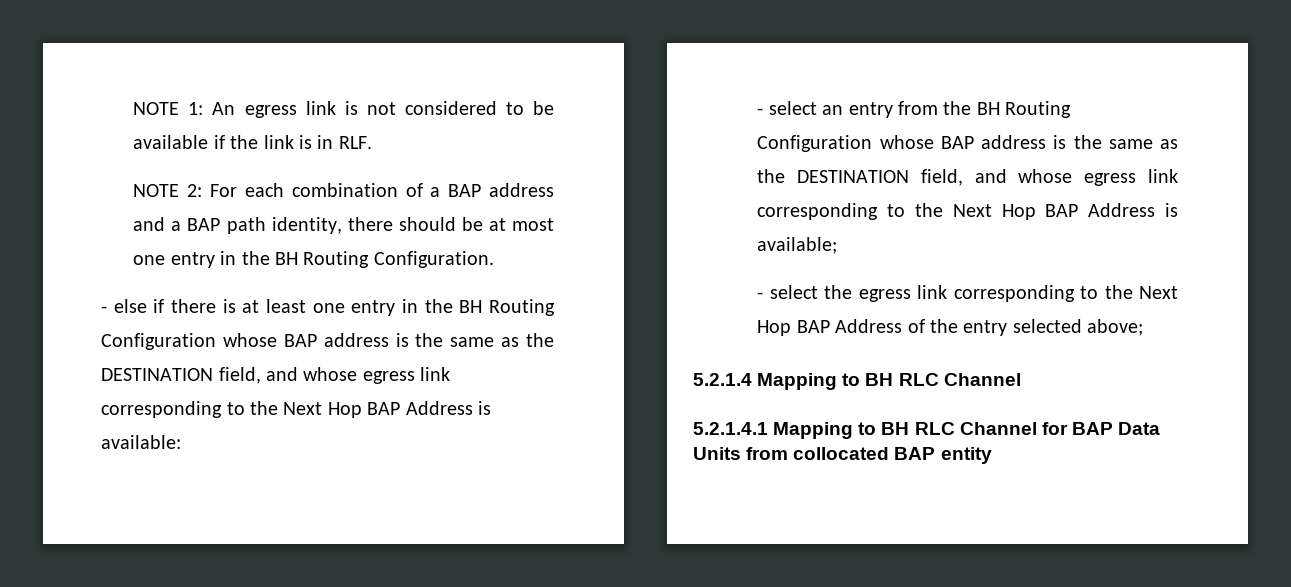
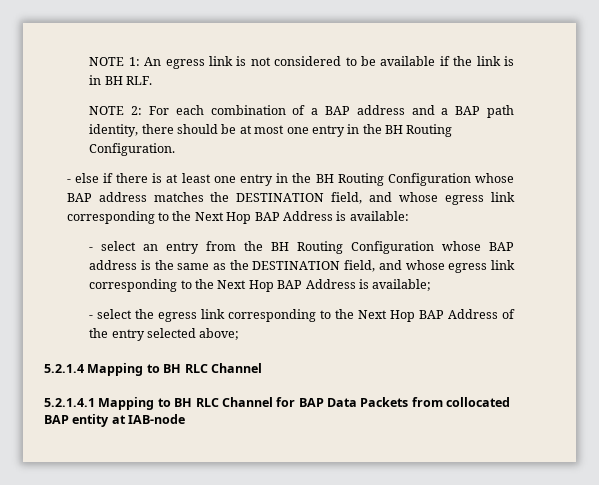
- NOTE 1: An egress link is not considered to be available if the link is in RLF.
+ NOTE 1: An egress link is not considered to be available if the link is in BH RLF.
- - else if there is at least one entry in the BH Routing Configuration whose BAP address is the same as the DESTINATION field, and whose egress link corresponding to the Next Hop BAP Address is available:
+ - else if there is at least one entry in the BH Routing Configuration whose BAP address matches the DESTINATION field, and whose egress link corresponding to the Next Hop BAP Address is available:
- 5.2.1.4.1 Mapping to BH RLC Channel for BAP Data Units from collocated BAP entity
+ 5.2.1.4.1 Mapping to BH RLC Channel for BAP Data Packets from collocated BAP entity at IAB-node

